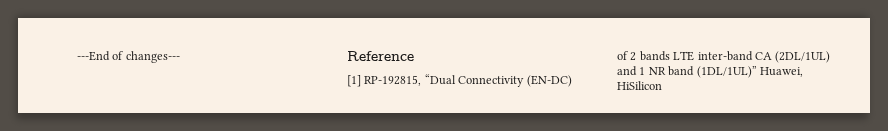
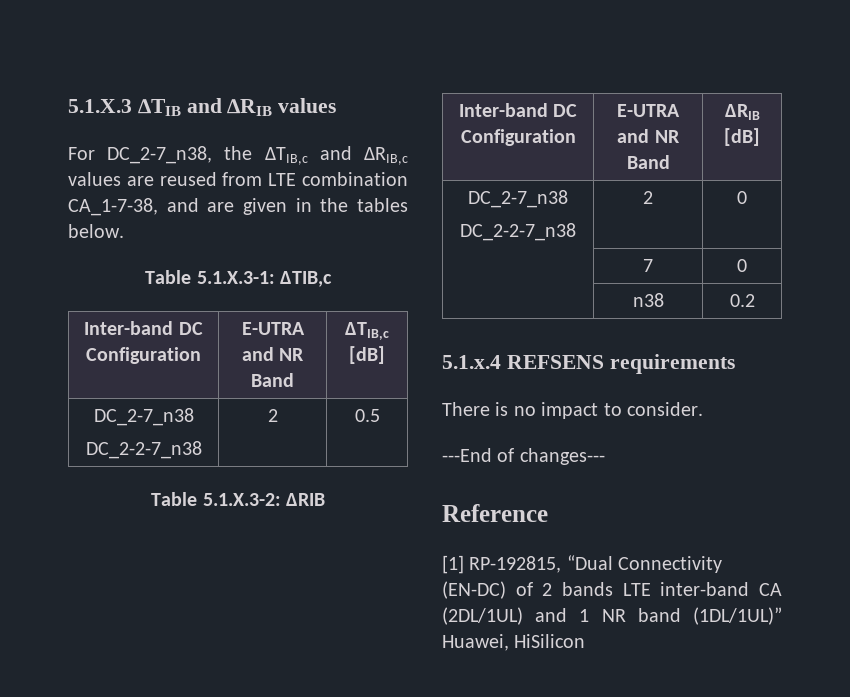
+ 5.1.X.3 ∆TIB and ∆RIB values
+ For DC_2-7_n38, the ΔTIB,c and ΔRIB,c values are reused from LTE combination CA_1-7-38, and are given in the tables below.
+ Table 5.1.X.3-1: ΔTIB,c
+ Inter-band DC Configuration | E-UTRA and NR Band | ΔTIB,c [dB]
+ DC_2-7_n38
+ DC_2-2-7_n38 | 2 | 0.5
+ Table 5.1.X.3-2: ΔRIB
+ Inter-band DC Configuration | E-UTRA and NR Band | ΔRIB [dB]
+ DC_2-7_n38
+ DC_2-2-7_n38 | 2 | 0
+ | 7 | 0
+ | n38 | 0.2
+ 5.1.x.4 REFSENS requirements
+ There is no impact to consider.

